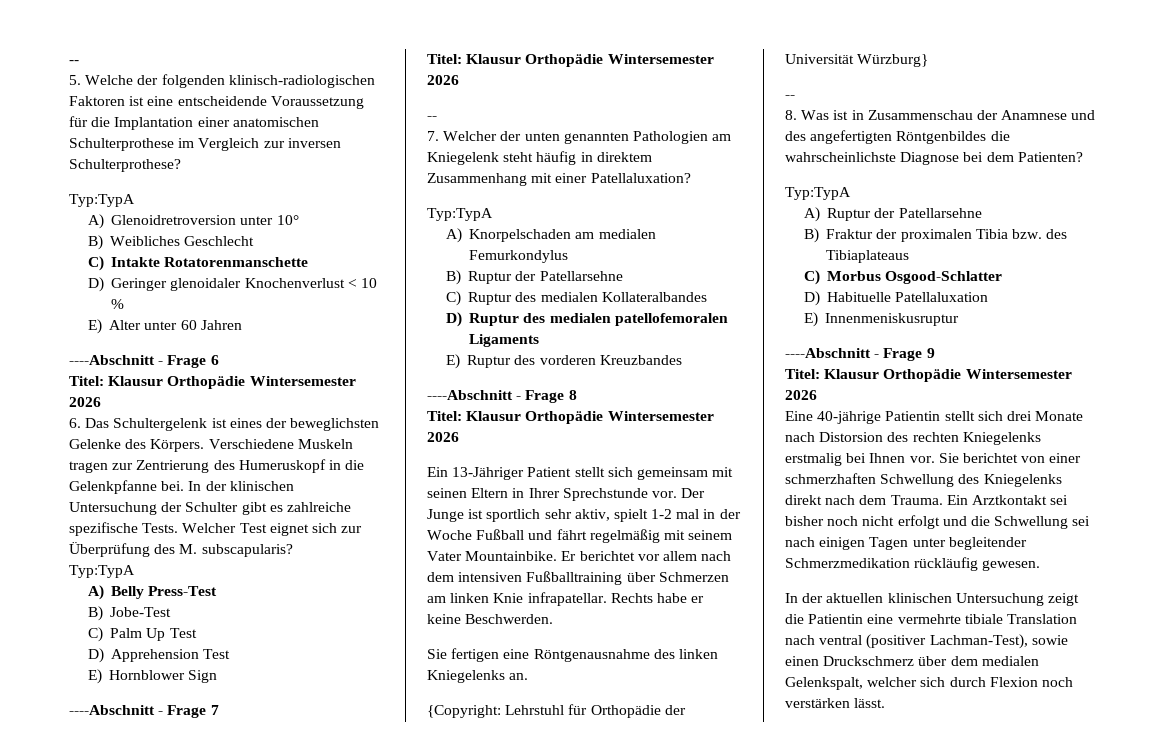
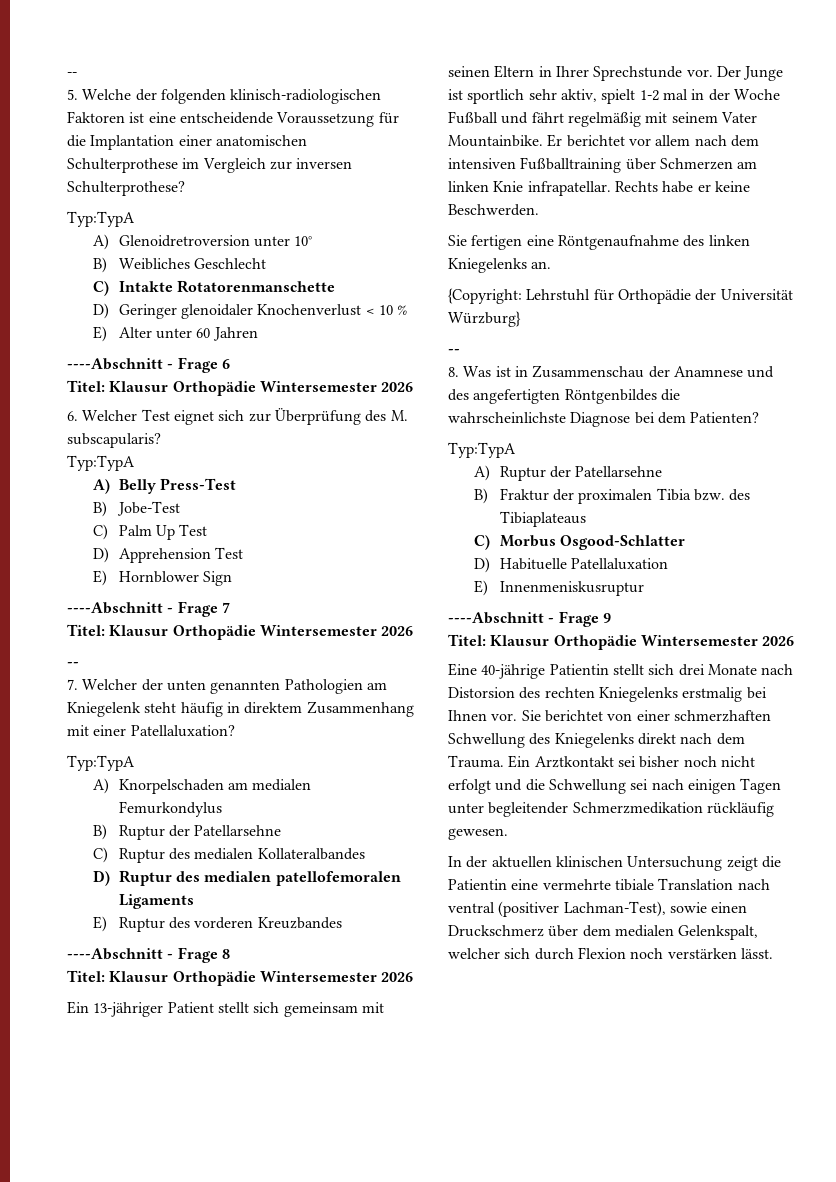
- 6. Das Schultergelenk ist eines der beweglichsten Gelenke des Körpers. Verschiedene Muskeln tragen zur Zentrierung des Humeruskopf in die Gelenkpfanne bei. In der klinischen Untersuchung der Schulter gibt es zahlreiche spezifische Tests. Welcher Test eignet sich zur Überprüfung des M. subscapularis?
+ 6. Welcher Test eignet sich zur Überprüfung des M. subscapularis?
- Ein 13-Jähriger Patient stellt sich gemeinsam mit seinen Eltern in Ihrer Sprechstunde vor.
+ Ein 13-jähriger Patient stellt sich gemeinsam mit seinen Eltern in Ihrer Sprechstunde vor.
- Sie fertigen eine Röntgenausnahme des linken Kniegelenks an.
+ Sie fertigen eine Röntgenaufnahme des linken Kniegelenks an.

